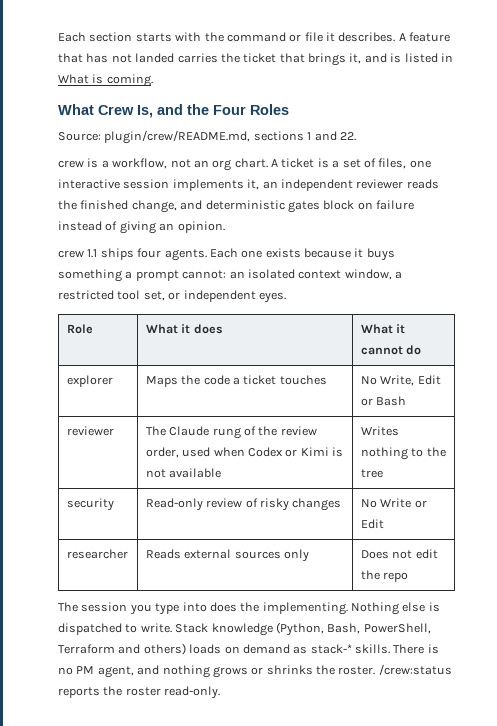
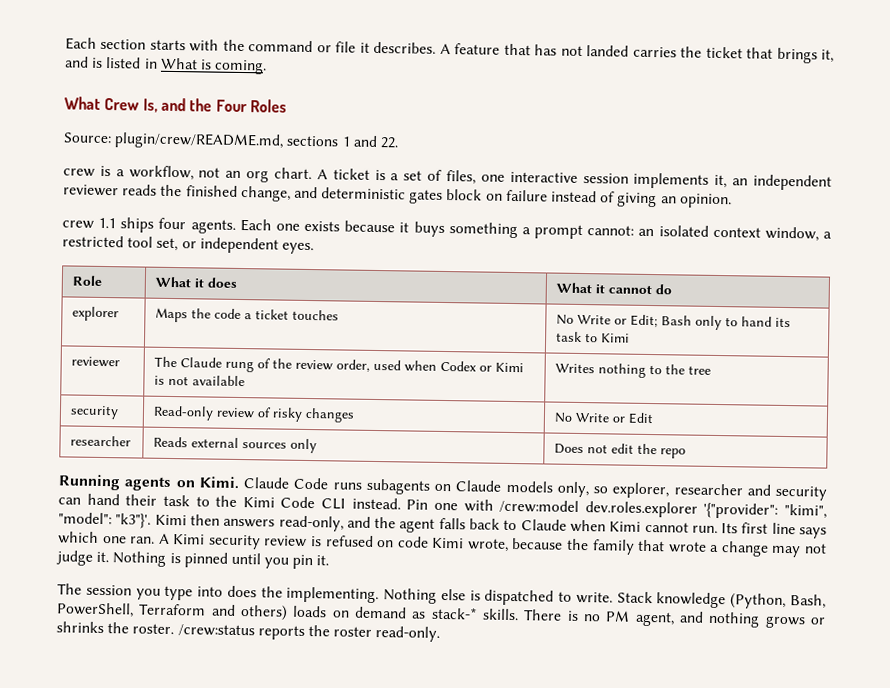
- explorer | Maps the code a ticket touches | No Write, Edit or Bash
+ explorer | Maps the code a ticket touches | No Write or Edit; Bash only to hand its task to Kimi
+ Running agents on Kimi. Claude Code runs subagents on Claude models only, so explorer, researcher and security can hand their task to the Kimi Code CLI instead. Pin one with /crew:model dev.roles.explorer '{"provider": "kimi", "model": "k3"}'. Kimi then answers read-only, and the agent falls back to Claude when Kimi cannot run. Its first line says which one ran. A Kimi security review is refused on code Kimi wrote, because the family that wrote a change may not judge it. Nothing is pinned until you pin it.

